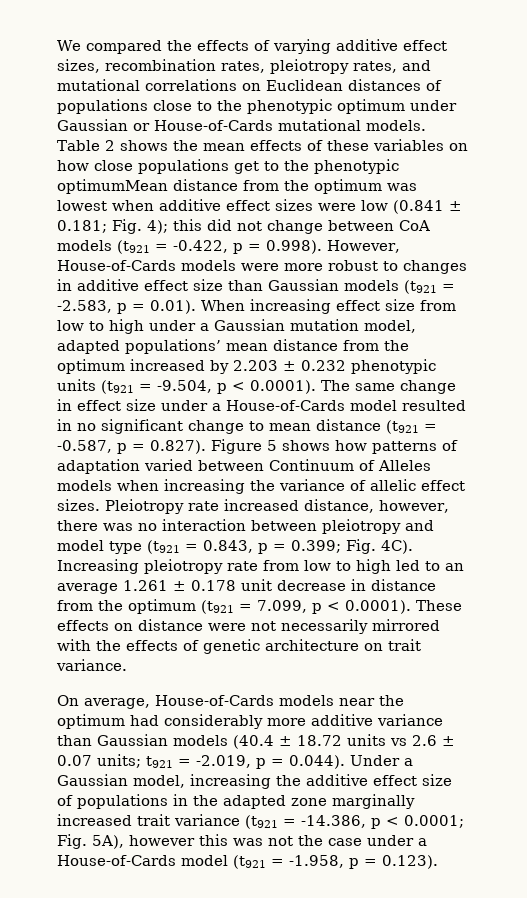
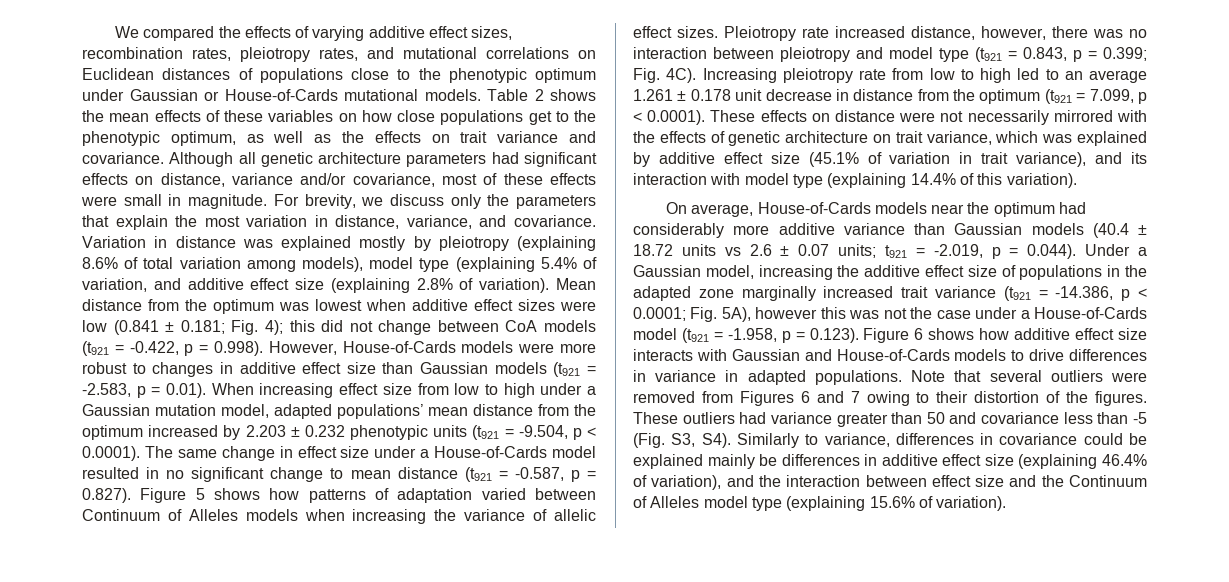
- Table 2 shows the mean effects of these variables on how close populations get to the phenotypic optimumMean distance from the optimum was lowest when additive effect sizes were low (0.841 ± 0.181;
+ Table 2 shows the mean effects of these variables on how close populations get to the phenotypic optimum, as well as the effects on trait variance and covariance. Although all genetic architecture parameters had significant effects on distance, variance and/or covariance, most of these effects were small in magnitude. For brevity, we discuss only the parameters that explain the most variation in distance, variance, and covariance. Variation in distance was explained mostly by pleiotropy (explaining 8.6% of total variation among models), model type (explaining 5.4% of variation, and additive effect size (explaining 2.8% of variation). Mean distance from the optimum was lowest when additive effect sizes were low (0.841 ± 0.181;
- Increasing pleiotropy rate from low to high led to an average 1.261 ± 0.178 unit decrease in distance from the optimum (t921 = 7.099, p < 0.0001). These effects on distance were not necessarily mirrored with the effects of genetic architecture on trait variance.
+ Increasing pleiotropy rate from low to high led to an average 1.261 ± 0.178 unit decrease in distance from the optimum (t921 = 7.099, p < 0.0001). These effects on distance were not necessarily mirrored with the effects of genetic architecture on trait variance, which was explained by additive effect size (45.1% of variation in trait variance), and its interaction with model type (explaining 14.4% of this variation).
- Fig. 5A), however this was not the case under a House-of-Cards model (t921 = -1.958, p = 0.123).
+ Fig. 5A), however this was not the case under a House-of-Cards model (t921 = -1.958, p = 0.123). Figure 6 shows how additive effect size interacts with Gaussian and House-of-Cards models to drive differences in variance in adapted populations. Note that several outliers were removed from Figures 6 and 7 owing to their distortion of the figures. These outliers had variance greater than 50 and covariance less than -5 (Fig. S3, S4). Similarly to variance, differences in covariance could be explained mainly be differences in additive effect size (explaining 46.4% of variation), and the interaction between effect size and the Continuum of Alleles model type (explaining 15.6% of variation).

